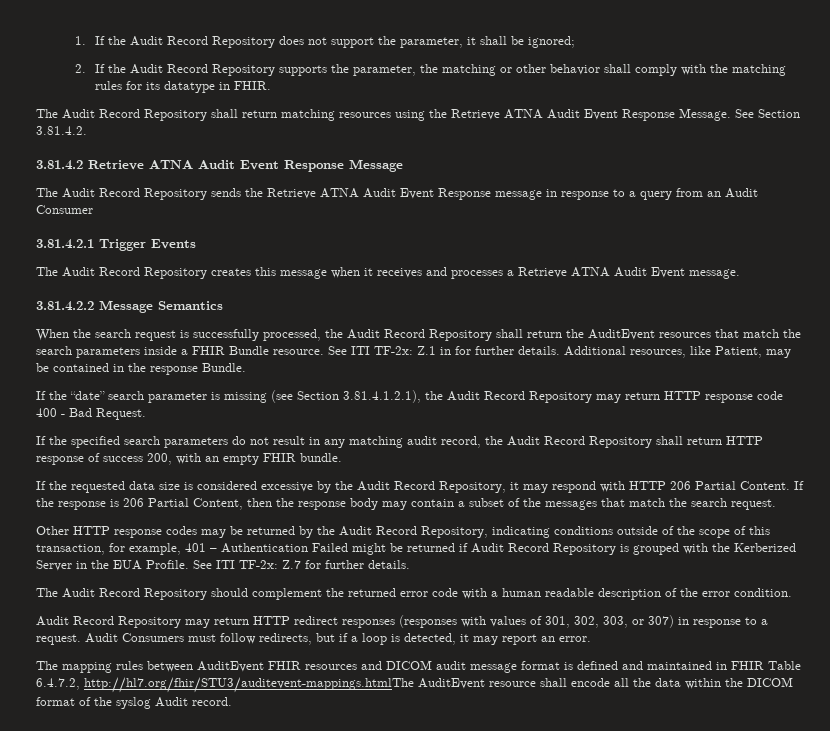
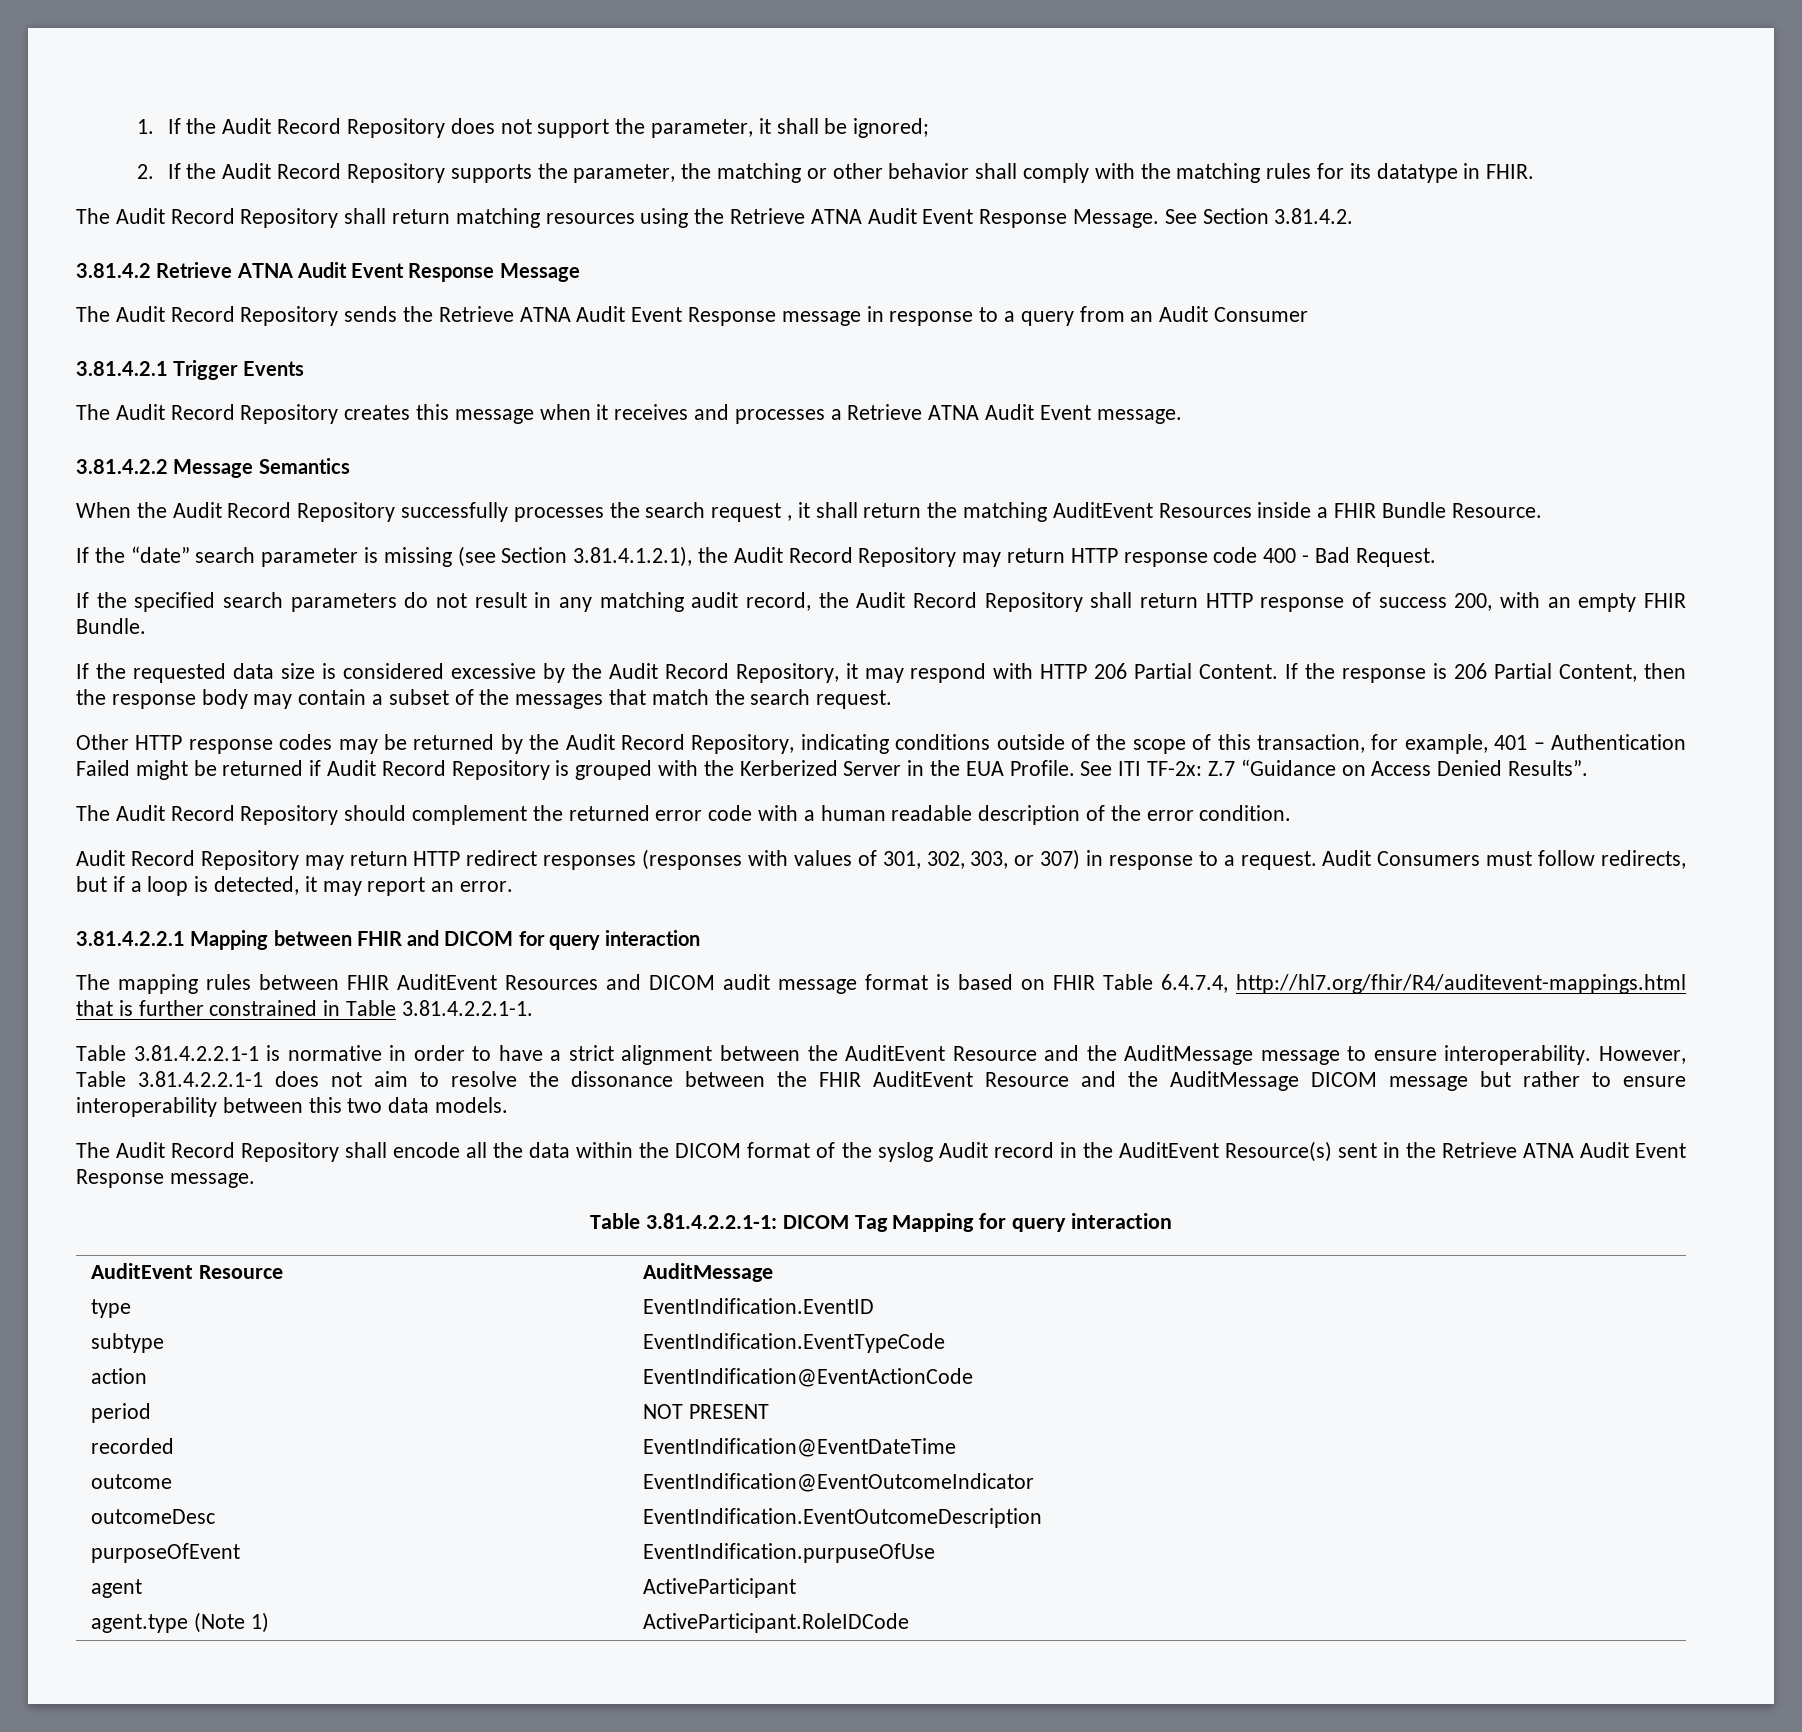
- When the search request is successfully processed, the Audit Record Repository shall return the AuditEvent resources that match the search parameters inside a FHIR Bundle resource. See ITI TF-2x: Z.1 in for further details. Additional resources, like Patient, may be contained in the response Bundle.
+ When the Audit Record Repository successfully processes the search request , it shall return the matching AuditEvent Resources inside a FHIR Bundle Resource.
- If the specified search parameters do not result in any matching audit record, the Audit Record Repository shall return HTTP response of success 200, with an empty FHIR bundle.
+ If the specified search parameters do not result in any matching audit record, the Audit Record Repository shall return HTTP response of success 200, with an empty FHIR Bundle.
- See ITI TF-2x: Z.7 for further details.
+ See ITI TF-2x: Z.7 “Guidance on Access Denied Results”.
+ 3.81.4.2.2.1 Mapping between FHIR and DICOM for query interaction
- The mapping rules between AuditEvent FHIR resources and DICOM audit message format is defined and maintained in FHIR Table 6.4.7.2, http://hl7.org/fhir/STU3/auditevent-mappings.htmlThe AuditEvent resource shall encode all the data within the DICOM format of the syslog Audit record.
+ The mapping rules between FHIR AuditEvent Resources and DICOM audit message format is based on FHIR Table 6.4.7.4, http://hl7.org/fhir/R4/auditevent-mappings.html that is further constrained in Table 3.81.4.2.2.1-1.
+ Table 3.81.4.2.2.1-1 is normative in order to have a strict alignment between the AuditEvent Resource and the AuditMessage message to ensure interoperability. However, Table 3.81.4.2.2.1-1 does not aim to resolve the dissonance between the FHIR AuditEvent Resource and the AuditMessage DICOM message but rather to ensure interoperability between this two data models.
+ The Audit Record Repository shall encode all the data within the DICOM format of the syslog Audit record in the AuditEvent Resource(s) sent in the Retrieve ATNA Audit Event Response message.
+ Table 3.81.4.2.2.1-1: DICOM Tag Mapping for query interaction
+ AuditEvent Resource | AuditMessage
+ type | EventIndification.EventID
+ subtype | EventIndification.EventTypeCode
+ action | EventIndification@EventActionCode
+ period | NOT PRESENT
+ recorded | EventIndification@EventDateTime
+ outcome | EventIndification@EventOutcomeIndicator
+ outcomeDesc | EventIndification.EventOutcomeDescription
+ purposeOfEvent | EventIndification.purpuseOfUse
+ agent | ActiveParticipant
+ agent.type (Note 1) | ActiveParticipant.RoleIDCode

